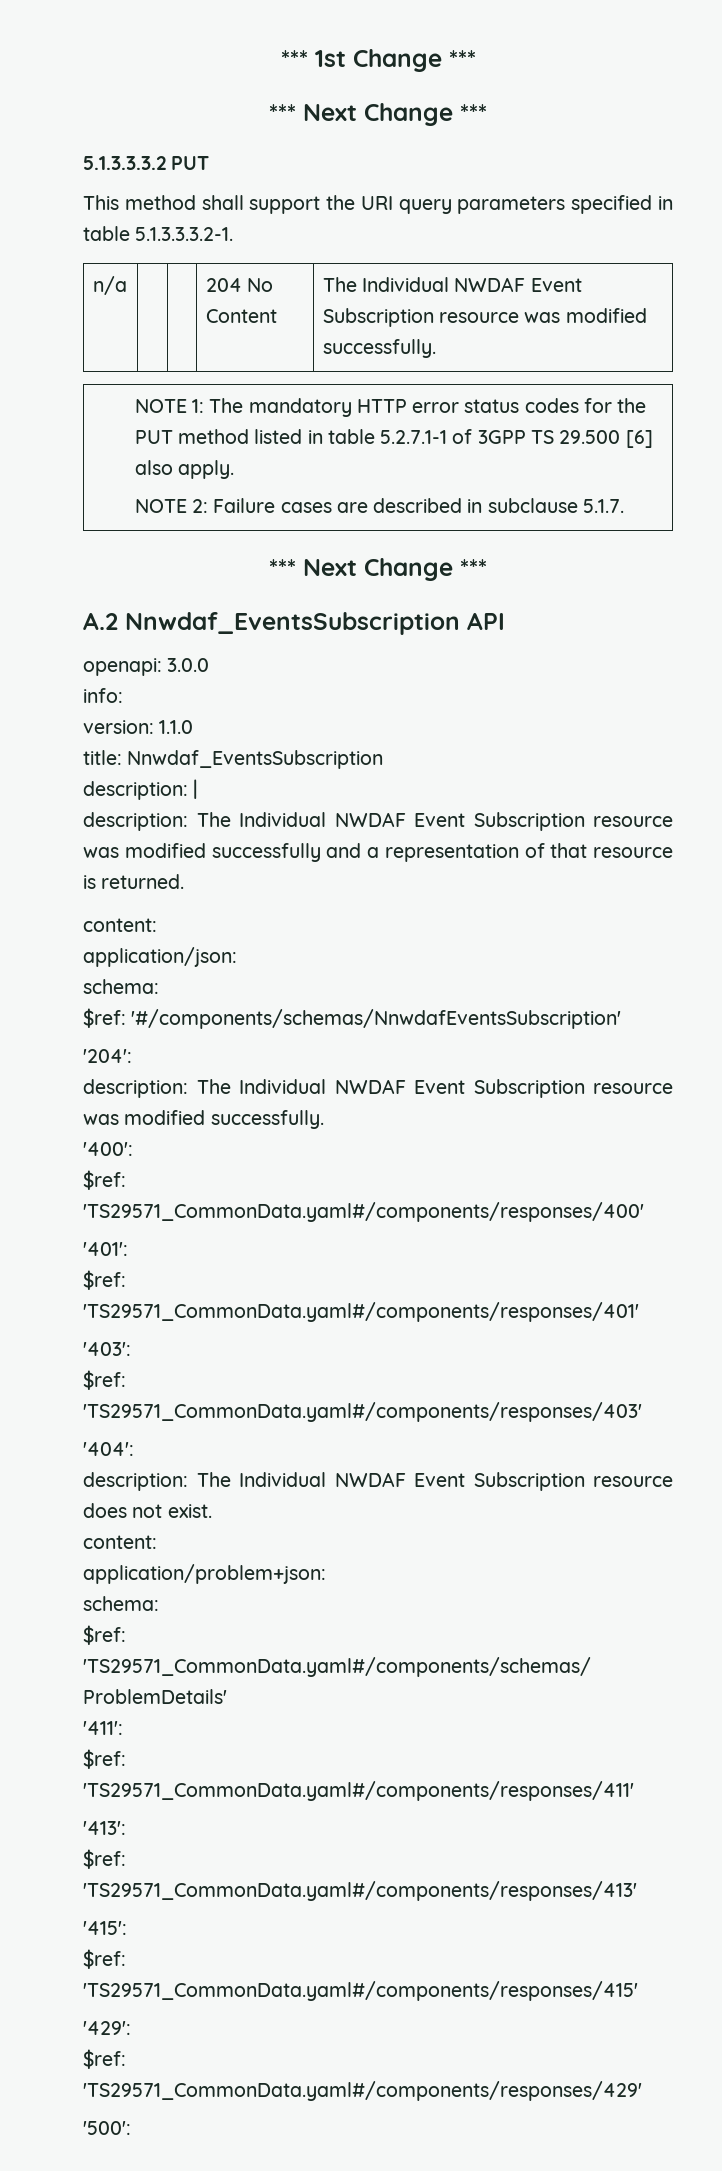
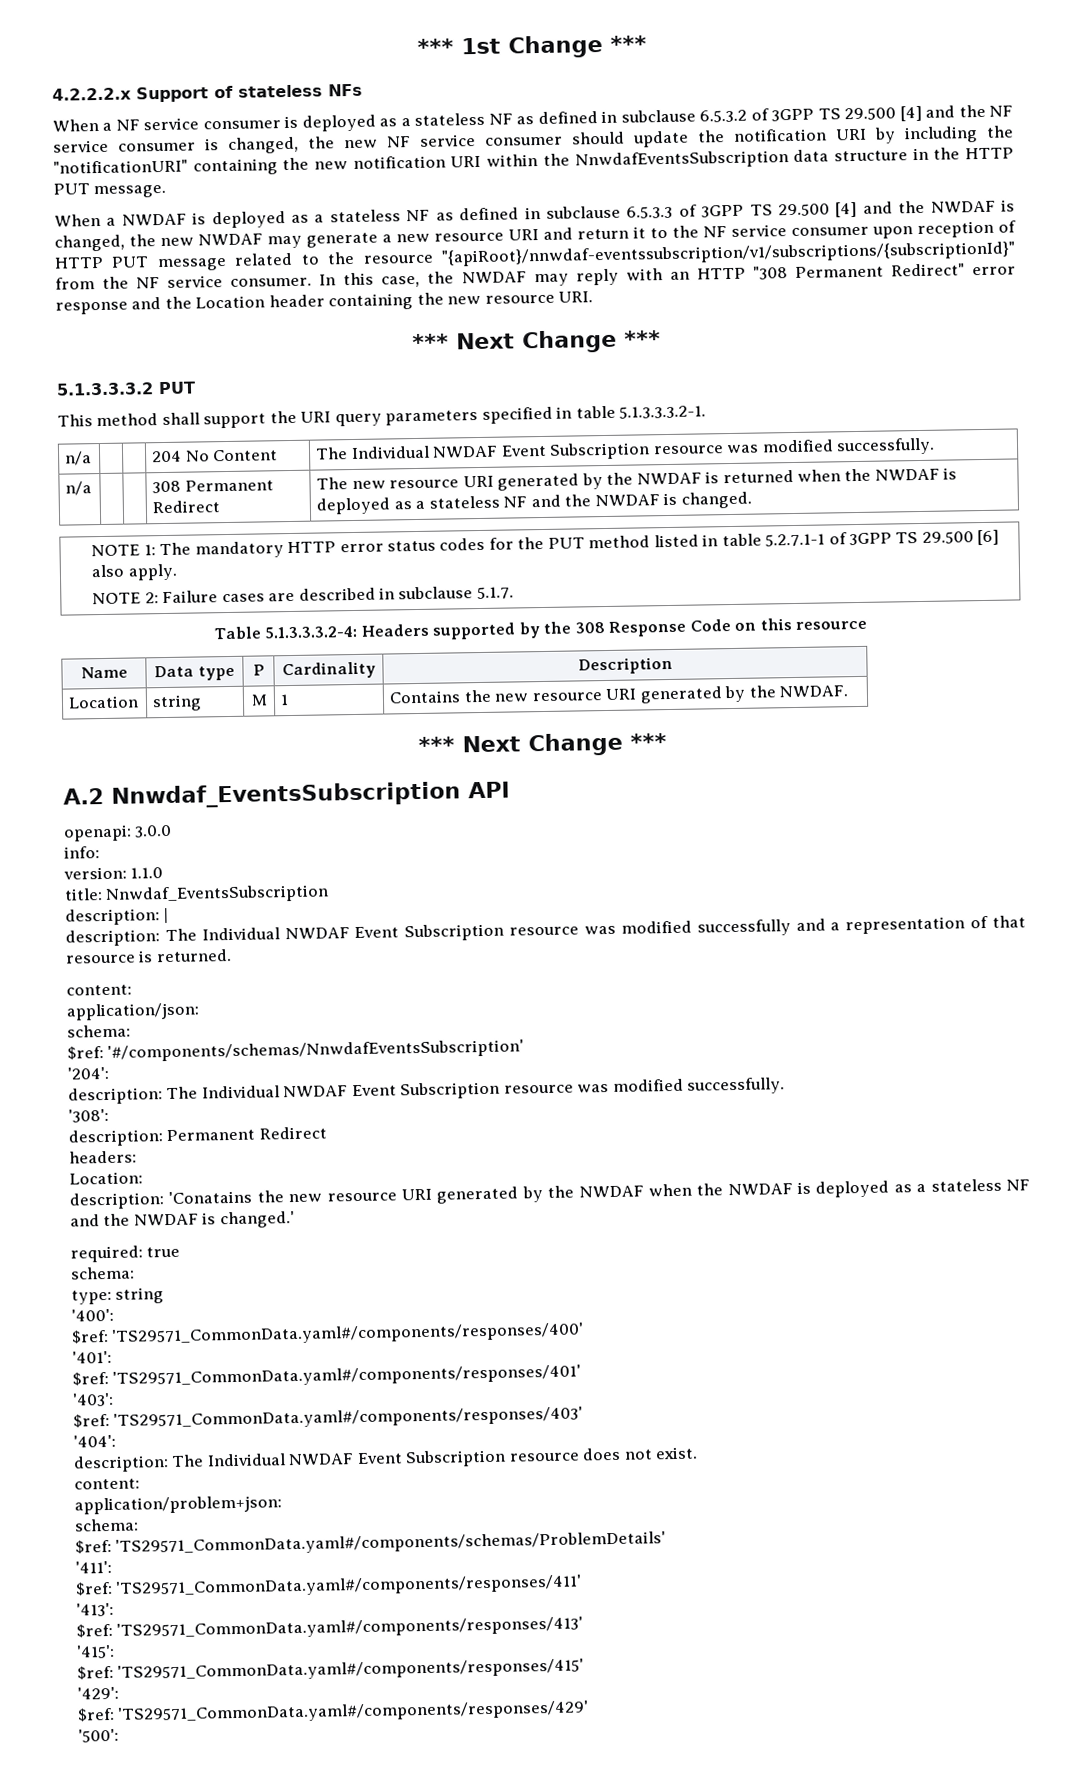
+ 4.2.2.2.x Support of stateless NFs
+ When a NF service consumer is deployed as a stateless NF as defined in subclause 6.5.3.2 of 3GPP TS 29.500 [4] and the NF service consumer is changed, the new NF service consumer should update the notification URI by including the "notificationURI" containing the new notification URI within the NnwdafEventsSubscription data structure in the HTTP PUT message.
+ When a NWDAF is deployed as a stateless NF as defined in subclause 6.5.3.3 of 3GPP TS 29.500 [4] and the NWDAF is changed, the new NWDAF may generate a new resource URI and return it to the NF service consumer upon reception of HTTP PUT message related to the resource "{apiRoot}/nnwdaf-eventssubscription/v1/subscriptions/{subscriptionId}" from the NF service consumer. In this case, the NWDAF may reply with an HTTP "308 Permanent Redirect" error response and the Location header containing the new resource URI.
+ n/a | | | 308 Permanent Redirect | The new resource URI generated by the NWDAF is returned when the NWDAF is deployed as a stateless NF and the NWDAF is changed.
+ Table 5.1.3.3.3.2-4: Headers supported by the 308 Response Code on this resource
+ Name | Data type | P | Cardinality | Description
+ Location | string | M | 1 | Contains the new resource URI generated by the NWDAF.
+ '308':
+ description: Permanent Redirect
+ headers:
+ Location:
+ description: 'Conatains the new resource URI generated by the NWDAF when the NWDAF is deployed as a stateless NF and the NWDAF is changed.'
+ required: true
+ schema:
+ type: string

